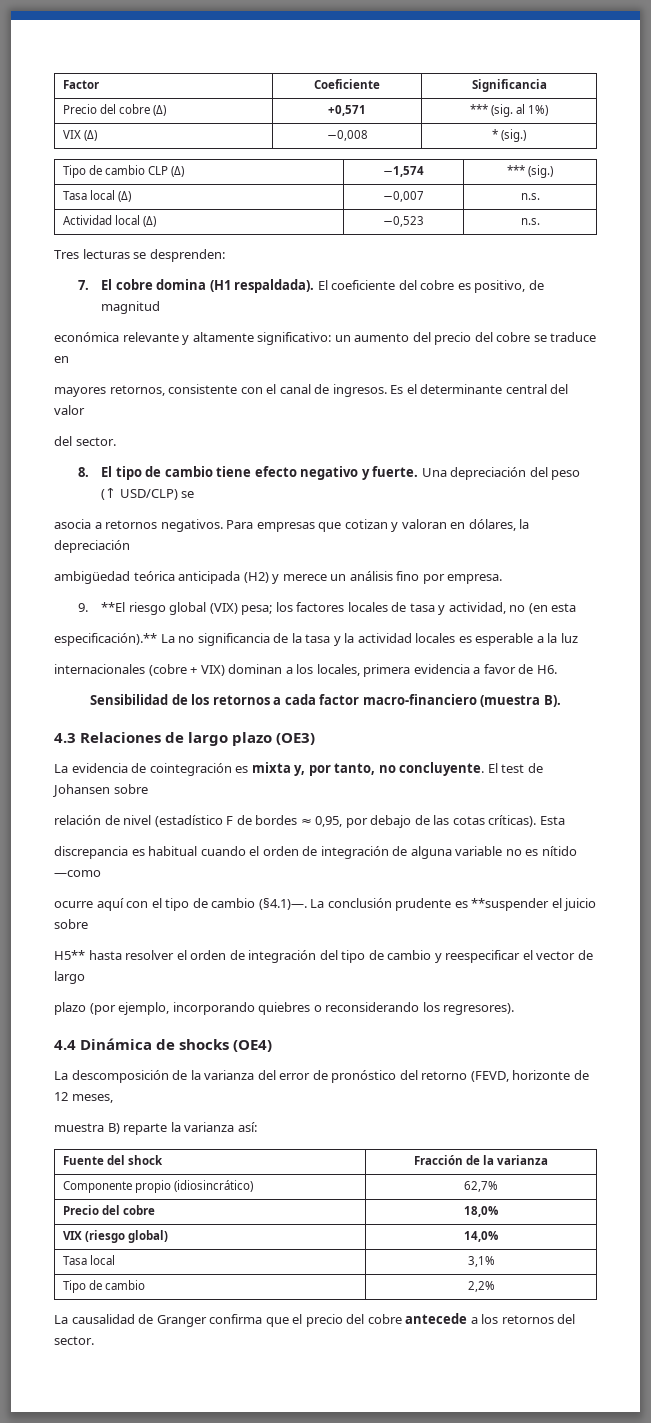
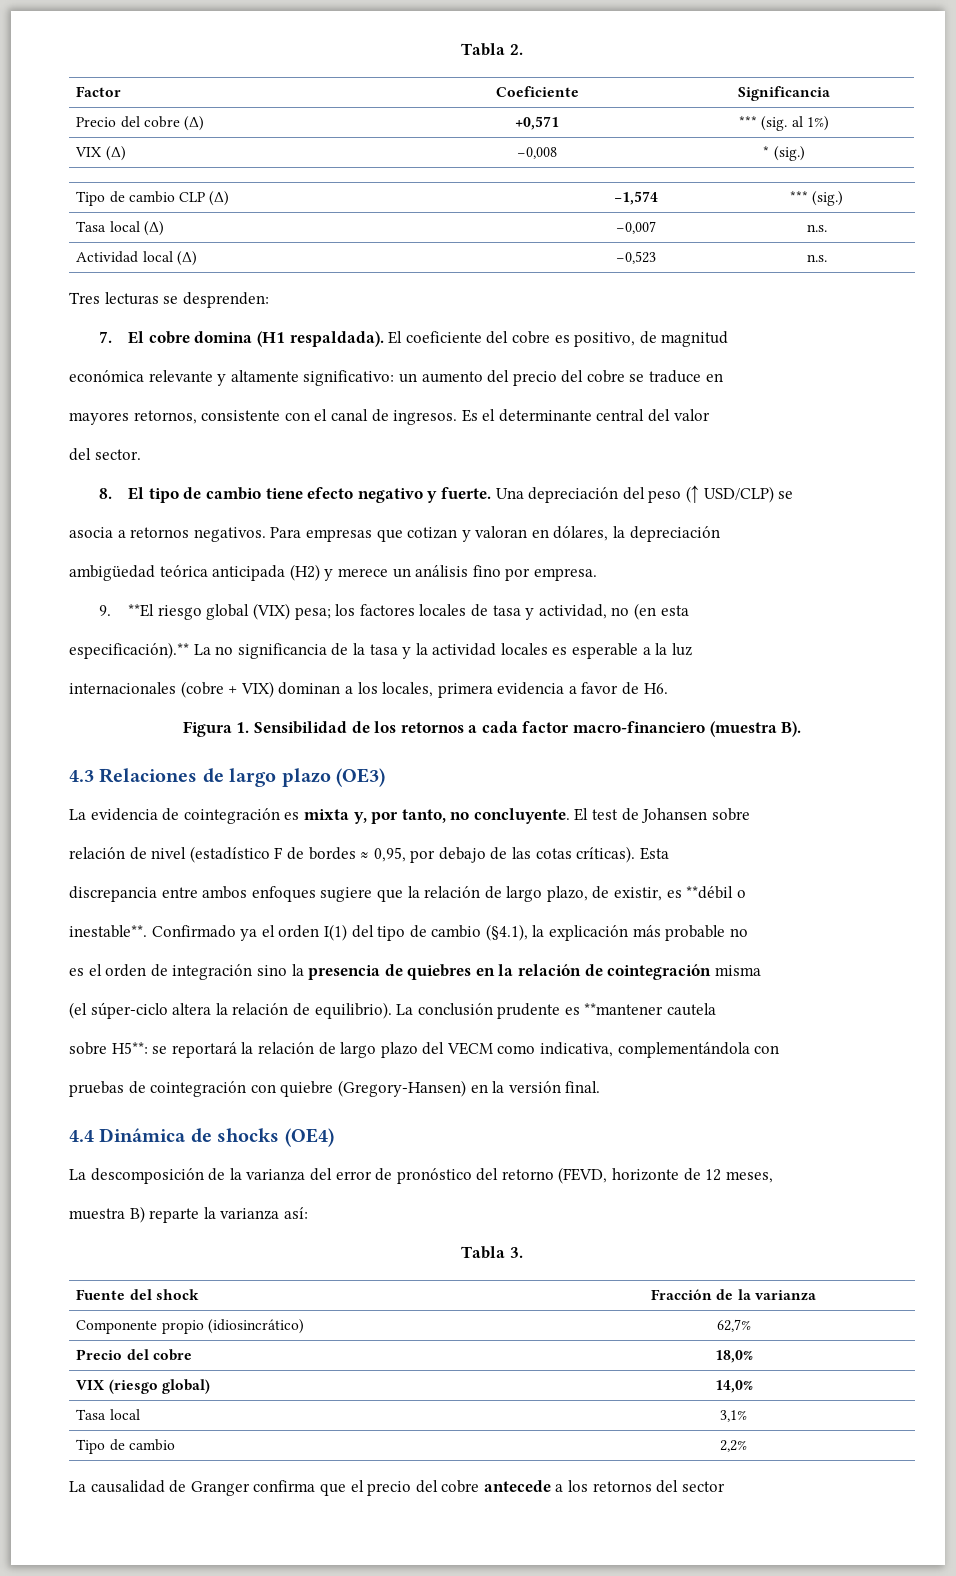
+ Tabla 2.
- Sensibilidad de los retornos a cada factor macro-financiero (muestra B).
+ Figura 1. Sensibilidad de los retornos a cada factor macro-financiero (muestra B).
- discrepancia es habitual cuando el orden de integración de alguna variable no es nítido —como
- ocurre aquí con el tipo de cambio (§4.1)—. La conclusión prudente es **suspender el juicio sobre
- H5** hasta resolver el orden de integración del tipo de cambio y reespecificar el vector de largo
- plazo (por ejemplo, incorporando quiebres o reconsiderando los regresores).
+ discrepancia entre ambos enfoques sugiere que la relación de largo plazo, de existir, es **débil o
+ inestable**. Confirmado ya el orden I(1) del tipo de cambio (§4.1), la explicación más probable no
+ es el orden de integración sino la presencia de quiebres en la relación de cointegración misma
+ (el súper-ciclo altera la relación de equilibrio). La conclusión prudente es **mantener cautela
+ sobre H5**: se reportará la relación de largo plazo del VECM como indicativa, complementándola con
+ pruebas de cointegración con quiebre (Gregory-Hansen) en la versión final.
+ Tabla 3.
- La causalidad de Granger confirma que el precio del cobre antecede a los retornos del sector.
+ La causalidad de Granger confirma que el precio del cobre antecede a los retornos del sector

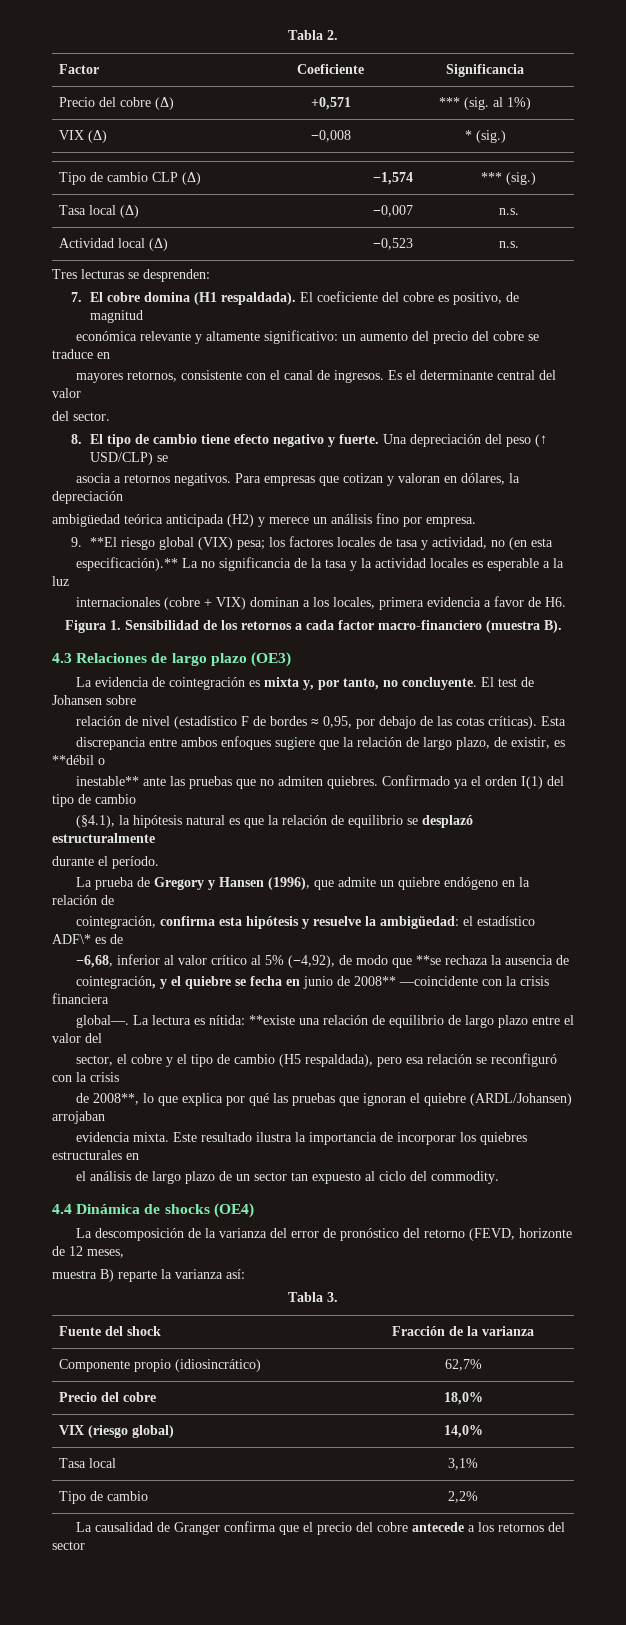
- inestable**.
+ inestable** ante las pruebas que no admiten quiebres.
- Confirmado ya el orden I(1) del tipo de cambio (§4.1), la explicación más probable no
- es el orden de integración sino la presencia de quiebres en la relación de cointegración misma
- (el súper-ciclo altera la relación de equilibrio). La conclusión prudente es **mantener cautela
- sobre H5**: se reportará la relación de largo plazo del VECM como indicativa, complementándola con
- pruebas de cointegración con quiebre (Gregory-Hansen) en la versión final.
+ Confirmado ya el orden I(1) del tipo de cambio
+ (§4.1), la hipótesis natural es que la relación de equilibrio se desplazó estructuralmente
+ durante el período.
+ La prueba de Gregory y Hansen (1996), que admite un quiebre endógeno en la relación de
+ cointegración, confirma esta hipótesis y resuelve la ambigüedad: el estadístico ADF\* es de
+ −6,68, inferior al valor crítico al 5% (−4,92), de modo que **se rechaza la ausencia de
+ cointegración, y el quiebre se fecha en junio de 2008** —coincidente con la crisis financiera
+ global—. La lectura es nítida: **existe una relación de equilibrio de largo plazo entre el valor del
+ sector, el cobre y el tipo de cambio (H5 respaldada), pero esa relación se reconfiguró con la crisis
+ de 2008**, lo que explica por qué las pruebas que ignoran el quiebre (ARDL/Johansen) arrojaban
+ evidencia mixta. Este resultado ilustra la importancia de incorporar los quiebres estructurales en
+ el análisis de largo plazo de un sector tan expuesto al ciclo del commodity.

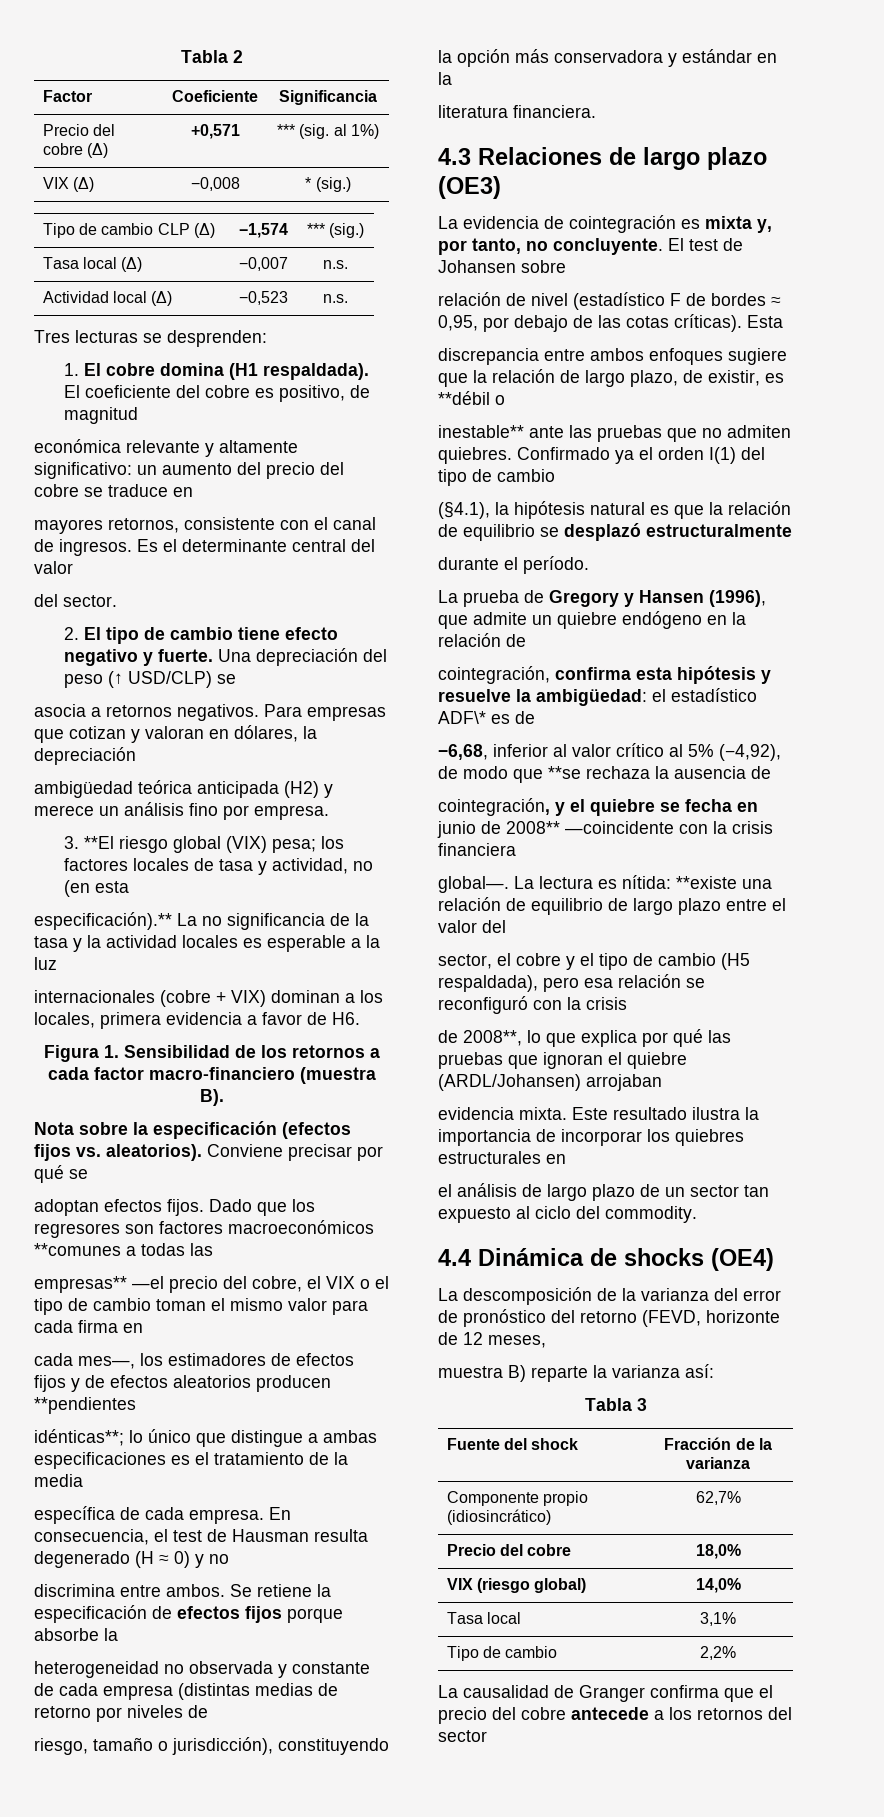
- Tabla 2.
+ Tabla 2
- 7. El cobre domina (H1 respaldada).
+ 1. El cobre domina (H1 respaldada).
- 8. El tipo de cambio tiene efecto negativo y fuerte.
+ 2. El tipo de cambio tiene efecto negativo y fuerte.
- 9. **El riesgo global (VIX) pesa; los factores locales de tasa y actividad, no (en esta
+ 3. **El riesgo global (VIX) pesa; los factores locales de tasa y actividad, no (en esta
+ Nota sobre la especificación (efectos fijos vs. aleatorios). Conviene precisar por qué se
+ adoptan efectos fijos. Dado que los regresores son factores macroeconómicos **comunes a todas las
+ empresas** —el precio del cobre, el VIX o el tipo de cambio toman el mismo valor para cada firma en
+ cada mes—, los estimadores de efectos fijos y de efectos aleatorios producen **pendientes
+ idénticas**; lo único que distingue a ambas especificaciones es el tratamiento de la media
+ específica de cada empresa. En consecuencia, el test de Hausman resulta degenerado (H ≈ 0) y no
+ discrimina entre ambos. Se retiene la especificación de efectos fijos porque absorbe la
+ heterogeneidad no observada y constante de cada empresa (distintas medias de retorno por niveles de
+ riesgo, tamaño o jurisdicción), constituyendo la opción más conservadora y estándar en la
+ literatura financiera.
- Tabla 3.
+ Tabla 3

